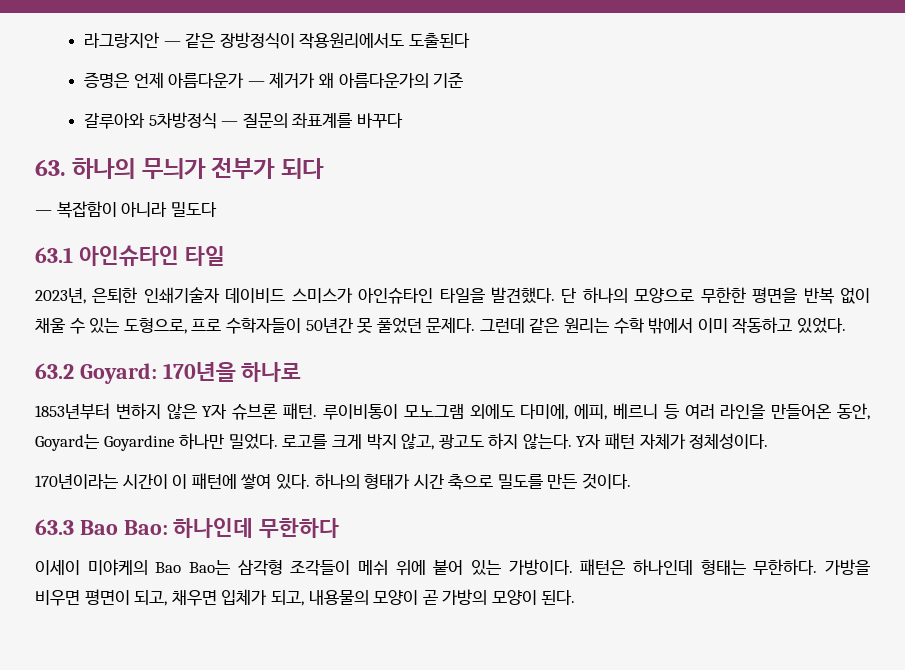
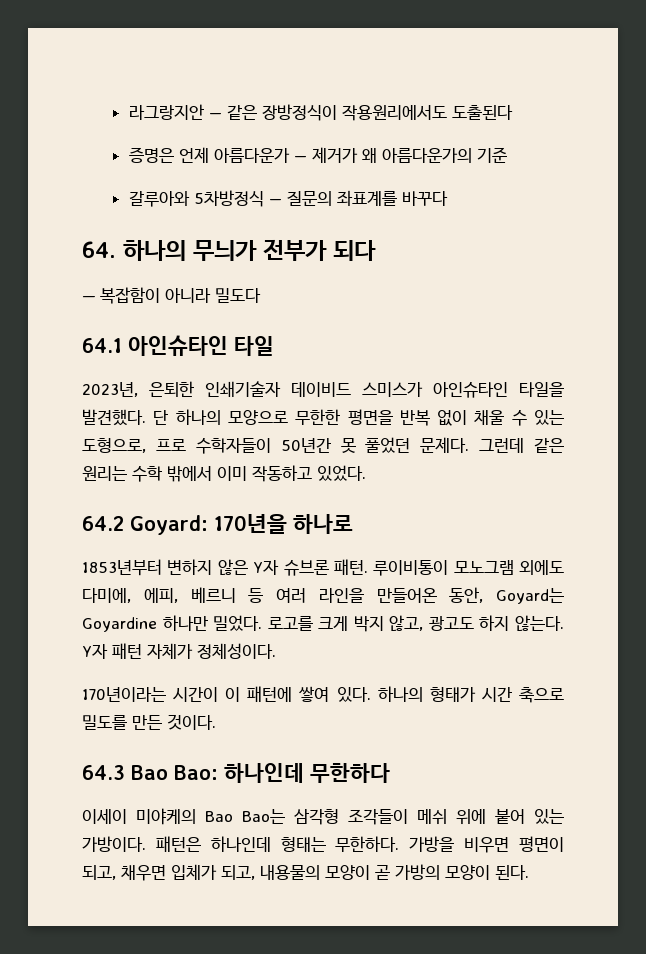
- 63. 하나의 무늬가 전부가 되다
+ 64. 하나의 무늬가 전부가 되다
- 63.1 아인슈타인 타일
+ 64.1 아인슈타인 타일
- 63.2 Goyard: 170년을 하나로
+ 64.2 Goyard: 170년을 하나로
- 63.3 Bao Bao: 하나인데 무한하다
+ 64.3 Bao Bao: 하나인데 무한하다

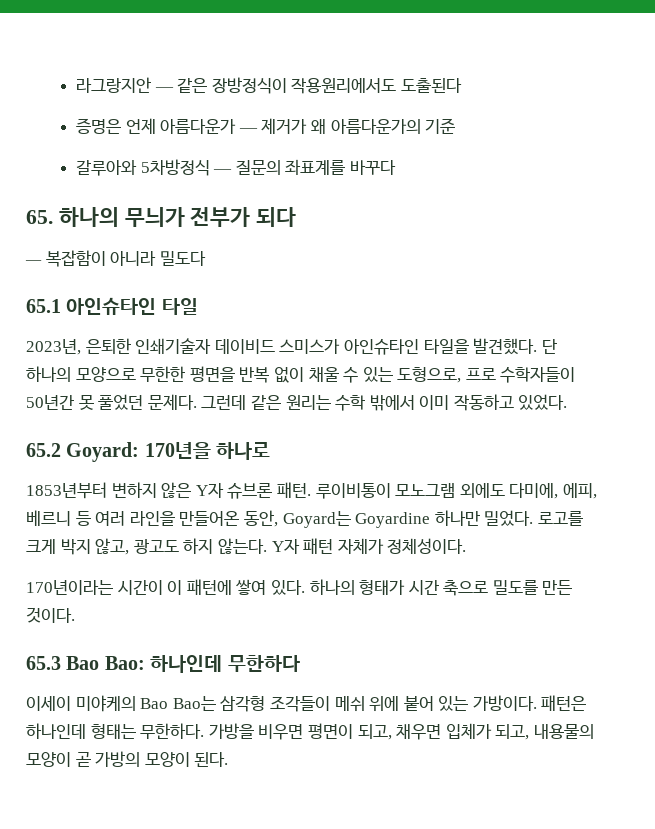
- 64. 하나의 무늬가 전부가 되다
+ 65. 하나의 무늬가 전부가 되다
- 64.1 아인슈타인 타일
+ 65.1 아인슈타인 타일
- 64.2 Goyard: 170년을 하나로
+ 65.2 Goyard: 170년을 하나로
- 64.3 Bao Bao: 하나인데 무한하다
+ 65.3 Bao Bao: 하나인데 무한하다

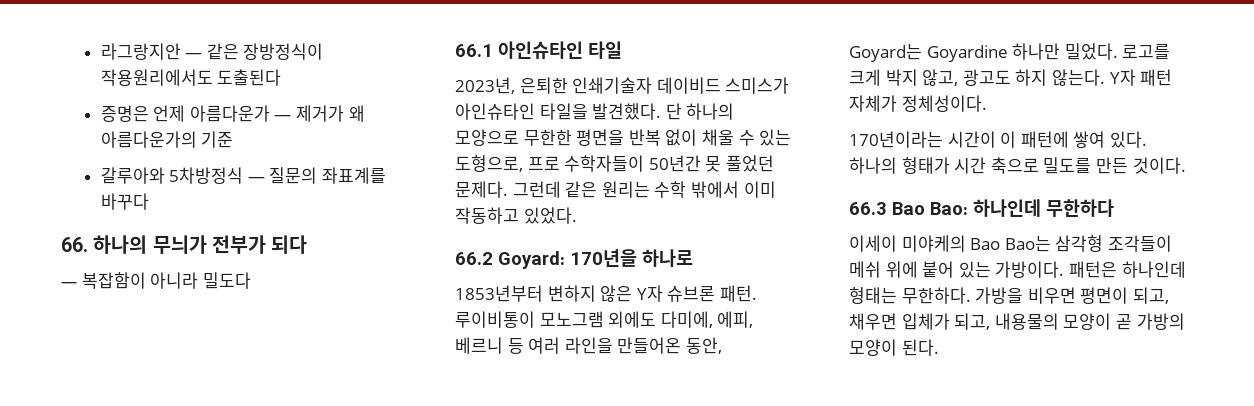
- 65. 하나의 무늬가 전부가 되다
+ 66. 하나의 무늬가 전부가 되다
- 65.1 아인슈타인 타일
+ 66.1 아인슈타인 타일
- 65.2 Goyard: 170년을 하나로
+ 66.2 Goyard: 170년을 하나로
- 65.3 Bao Bao: 하나인데 무한하다
+ 66.3 Bao Bao: 하나인데 무한하다

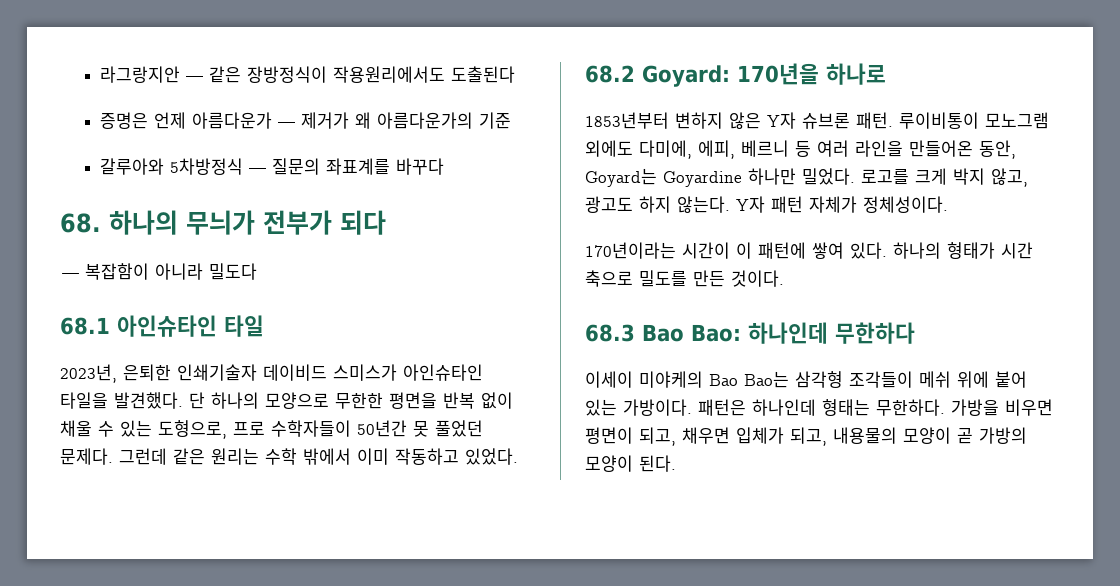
- 66. 하나의 무늬가 전부가 되다
+ 68. 하나의 무늬가 전부가 되다
- 66.1 아인슈타인 타일
+ 68.1 아인슈타인 타일
- 66.2 Goyard: 170년을 하나로
+ 68.2 Goyard: 170년을 하나로
- 66.3 Bao Bao: 하나인데 무한하다
+ 68.3 Bao Bao: 하나인데 무한하다

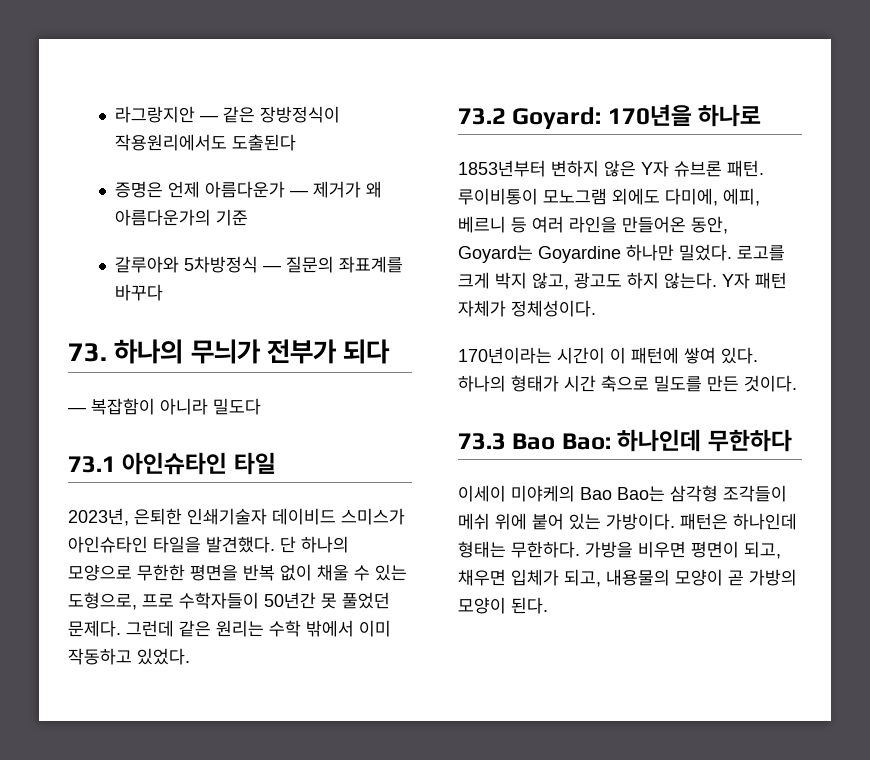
- 68. 하나의 무늬가 전부가 되다
+ 73. 하나의 무늬가 전부가 되다
- 68.1 아인슈타인 타일
+ 73.1 아인슈타인 타일
- 68.2 Goyard: 170년을 하나로
+ 73.2 Goyard: 170년을 하나로
- 68.3 Bao Bao: 하나인데 무한하다
+ 73.3 Bao Bao: 하나인데 무한하다

